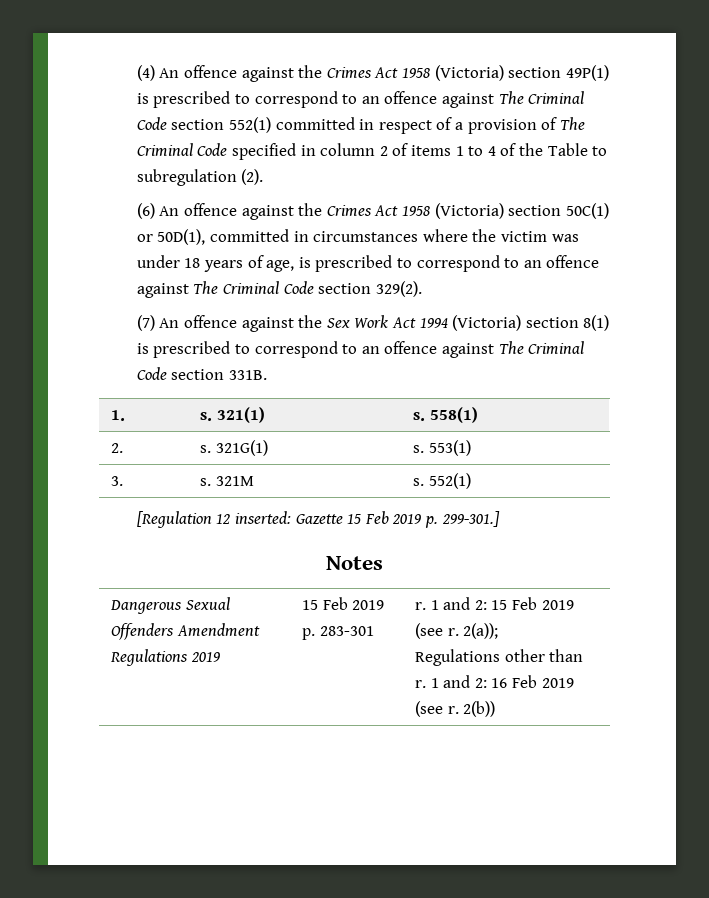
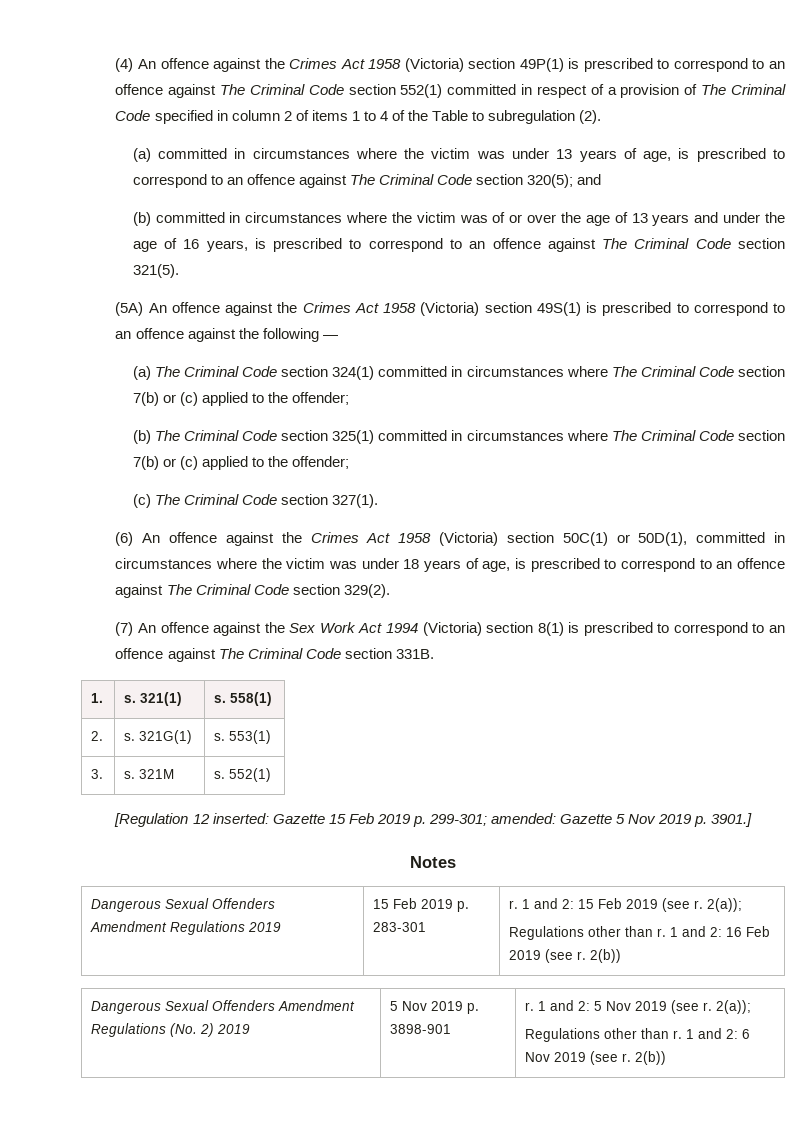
+ (a) committed in circumstances where the victim was under 13 years of age, is prescribed to correspond to an offence against The Criminal Code section 320(5); and
+ (b) committed in circumstances where the victim was of or over the age of 13 years and under the age of 16 years, is prescribed to correspond to an offence against The Criminal Code section 321(5).
+ (5A) An offence against the Crimes Act 1958 (Victoria) section 49S(1) is prescribed to correspond to an offence against the following —
+ (a) The Criminal Code section 324(1) committed in circumstances where The Criminal Code section 7(b) or (c) applied to the offender;
+ (b) The Criminal Code section 325(1) committed in circumstances where The Criminal Code section 7(b) or (c) applied to the offender;
+ (c) The Criminal Code section 327(1).
- [Regulation 12 inserted: Gazette 15 Feb 2019 p. 299-301.]
+ [Regulation 12 inserted: Gazette 15 Feb 2019 p. 299-301; amended: Gazette 5 Nov 2019 p. 3901.]
+ Dangerous Sexual Offenders Amendment Regulations (No. 2) 2019 | 5 Nov 2019 p. 3898-901 | r. 1 and 2: 5 Nov 2019 (see r. 2(a));
+ Regulations other than r. 1 and 2: 6 Nov 2019 (see r. 2(b))

